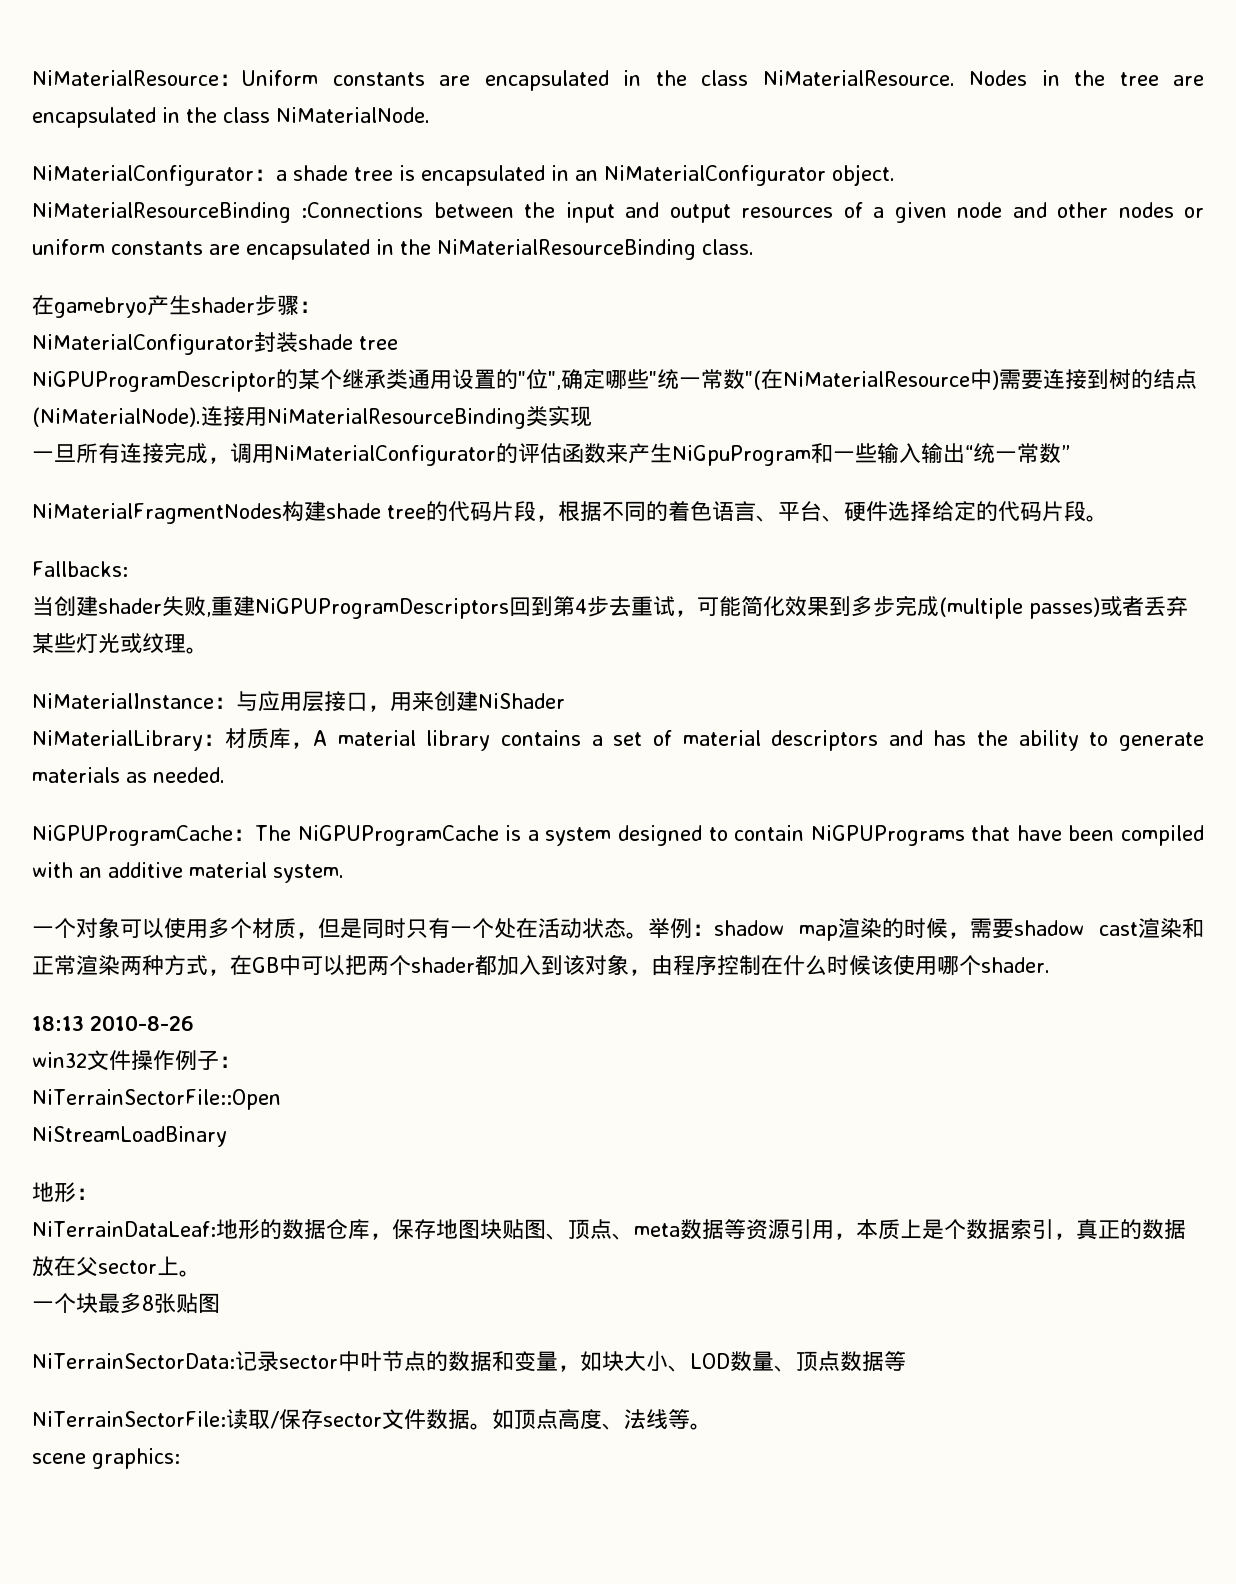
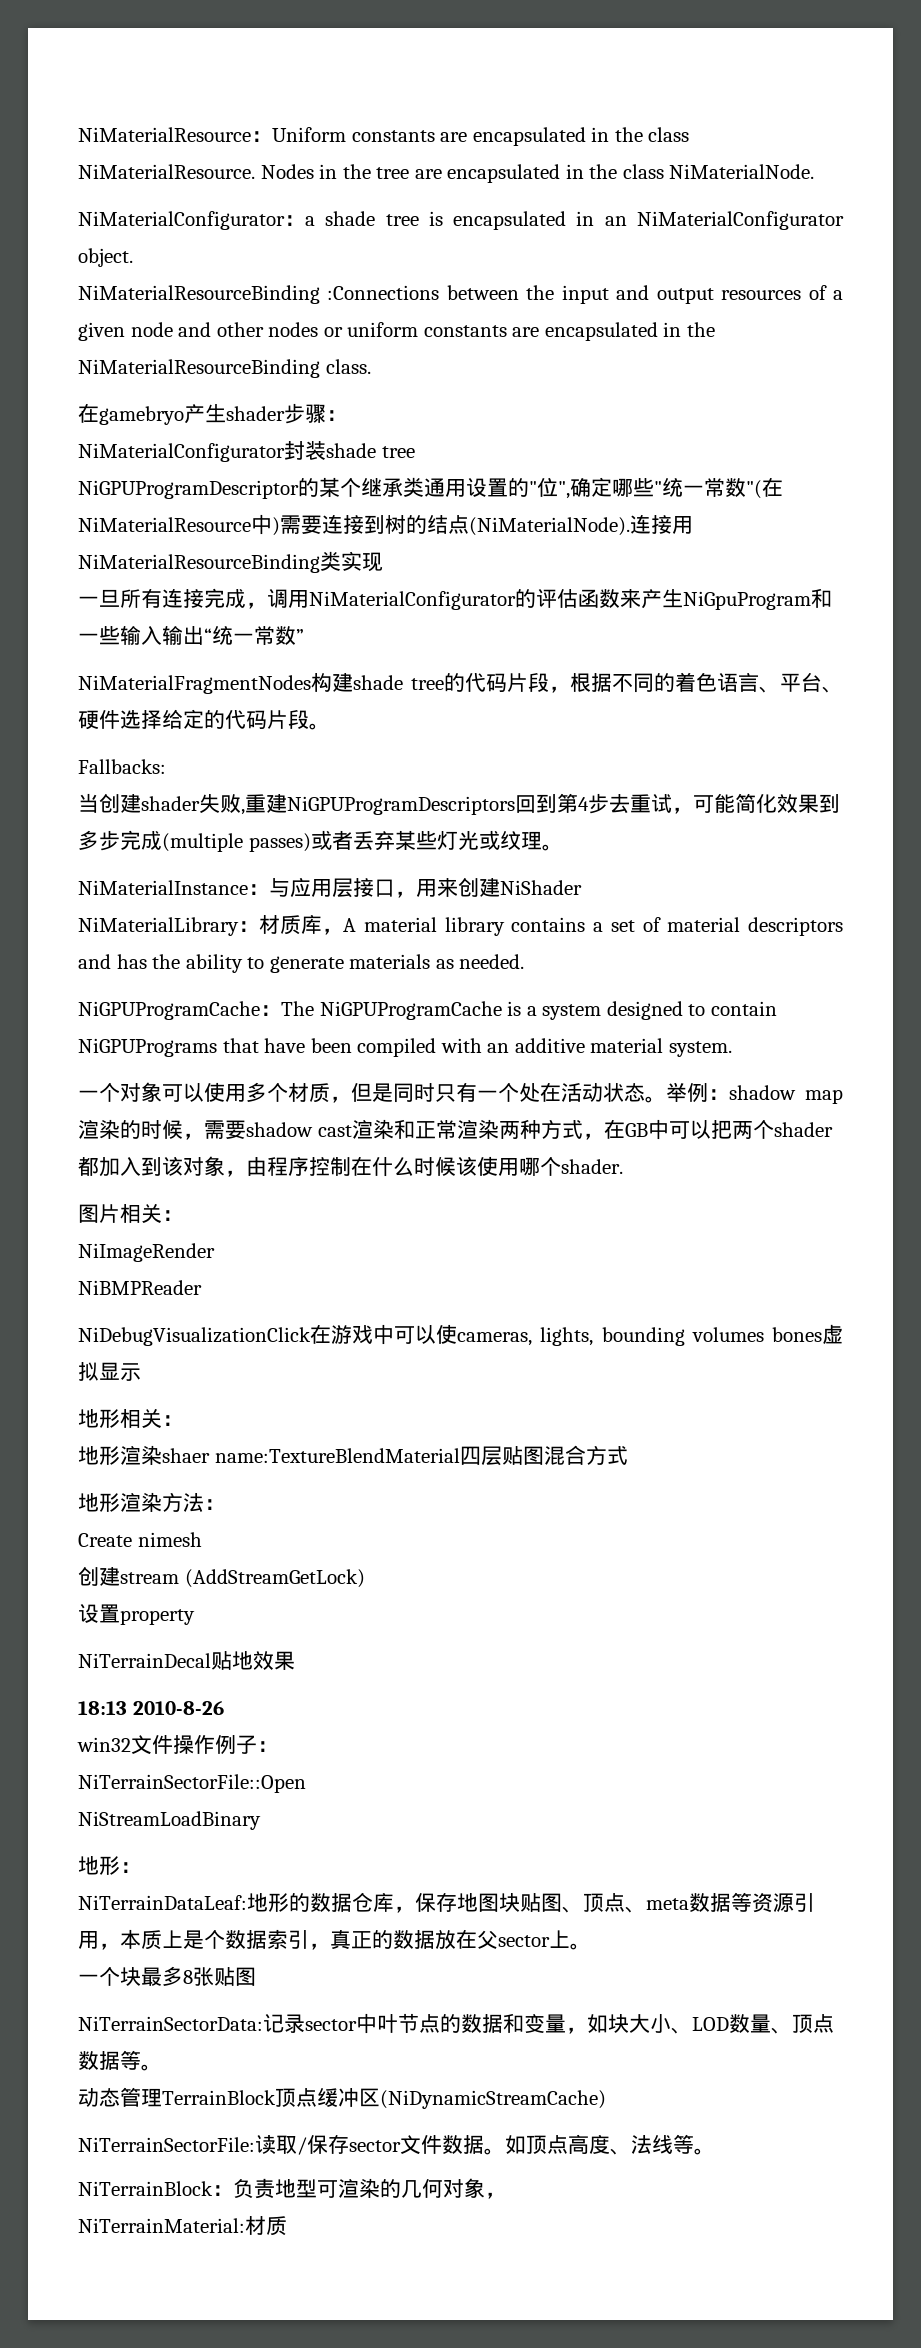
+ 图片相关：
+ NiImageRender
+ NiBMPReader
+ NiDebugVisualizationClick在游戏中可以使cameras, lights, bounding volumes bones虚拟显示
+ 地形相关：
+ 地形渲染shaer name:TextureBlendMaterial四层贴图混合方式
+ 地形渲染方法：
+ Create nimesh
+ 创建stream (AddStreamGetLock)
+ 设置property
+ NiTerrainDecal贴地效果
- NiTerrainSectorData:记录sector中叶节点的数据和变量，如块大小、LOD数量、顶点数据等
+ NiTerrainSectorData:记录sector中叶节点的数据和变量，如块大小、LOD数量、顶点数据等。
+ 动态管理TerrainBlock顶点缓冲区(NiDynamicStreamCache)
- scene graphics:
+ NiTerrainBlock：负责地型可渲染的几何对象，
+ NiTerrainMaterial:材质

